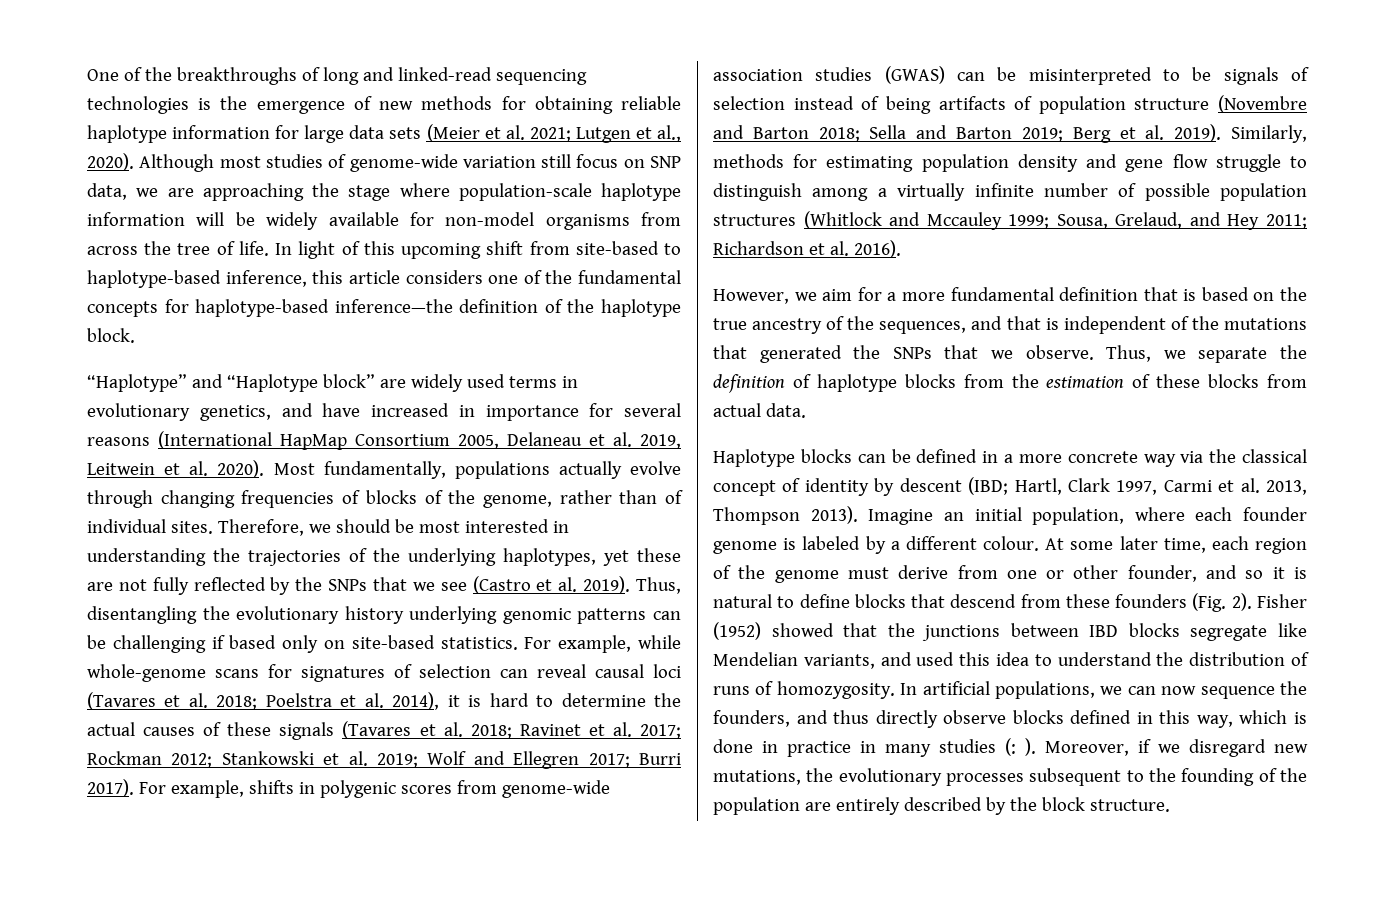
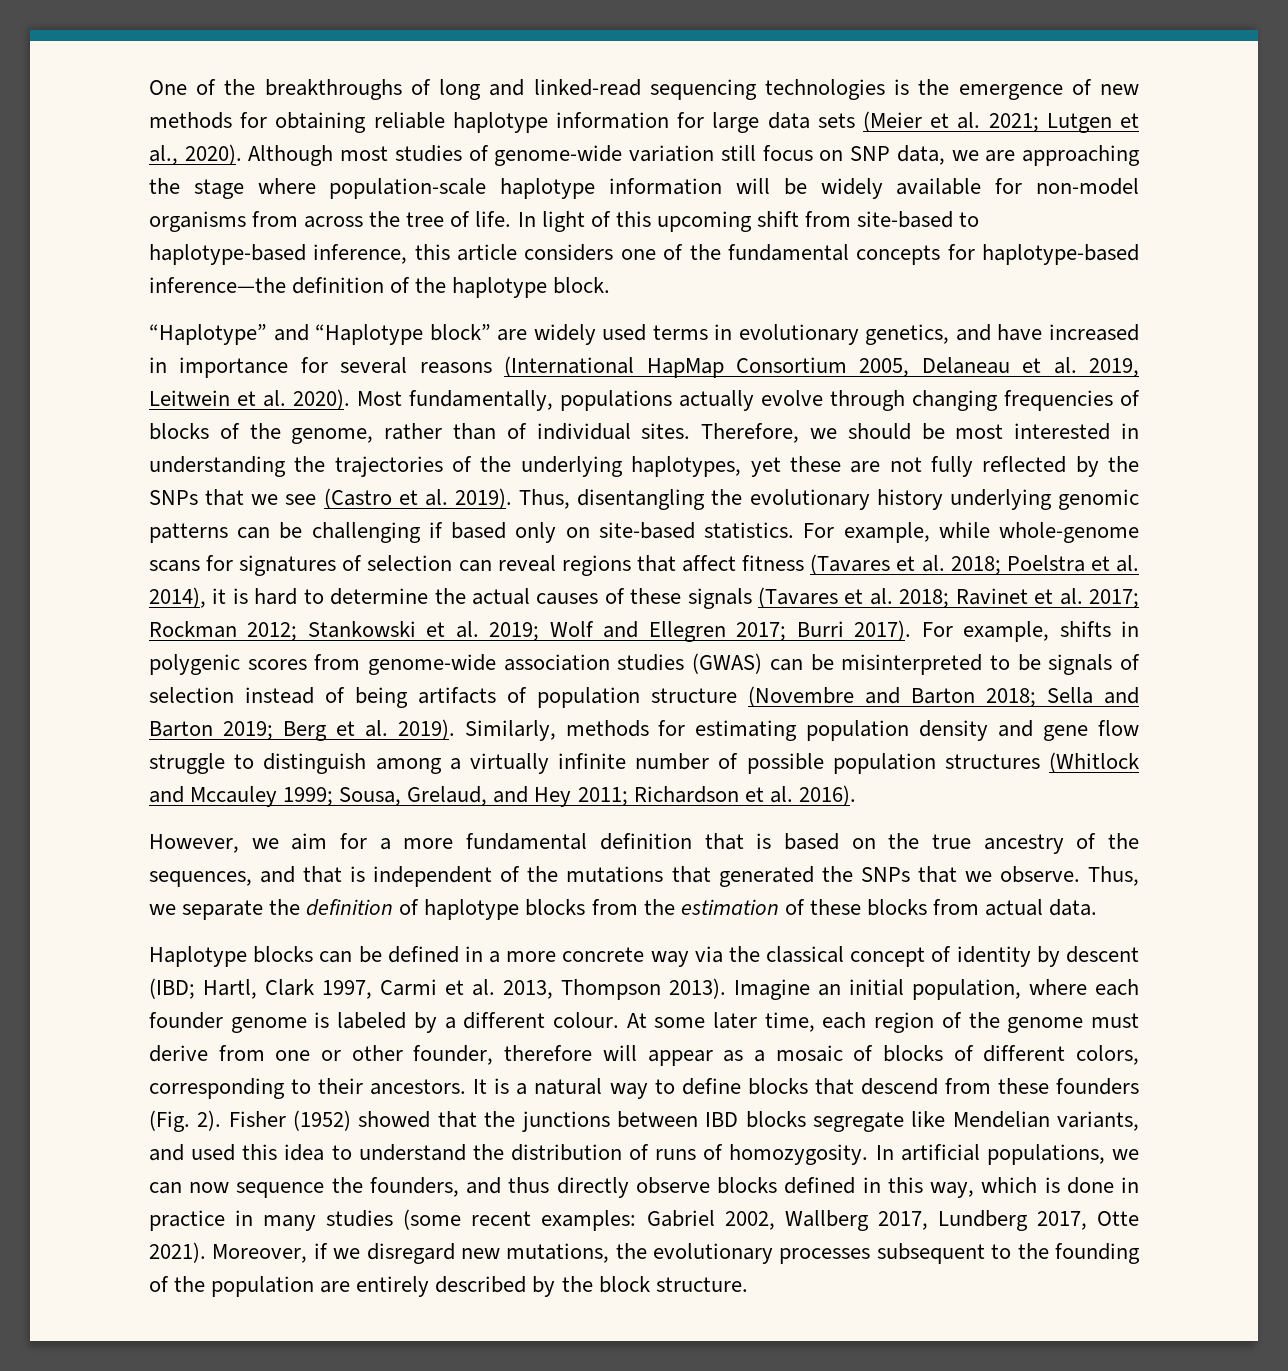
- For example, while whole-genome scans for signatures of selection can reveal causal loci (Tavares et al. 2018; Poelstra et al. 2014), it is hard to determine the actual causes of these signals (Tavares et al. 2018; Ravinet et al. 2017; Rockman 2012; Stankowski et al. 2019; Wolf and Ellegren 2017; Burri 2017).
+ For example, while whole-genome scans for signatures of selection can reveal regions that affect fitness (Tavares et al. 2018; Poelstra et al. 2014), it is hard to determine the actual causes of these signals (Tavares et al. 2018; Ravinet et al. 2017; Rockman 2012; Stankowski et al. 2019; Wolf and Ellegren 2017; Burri 2017).
- At some later time, each region of the genome must derive from one or other founder, and so it is natural to define blocks that descend from these founders (Fig. 2).
+ At some later time, each region of the genome must derive from one or other founder, therefore will appear as a mosaic of blocks of different colors, corresponding to their ancestors. It is a natural way to define blocks that descend from these founders (Fig. 2).
- In artificial populations, we can now sequence the founders, and thus directly observe blocks defined in this way, which is done in practice in many studies (: ).
+ In artificial populations, we can now sequence the founders, and thus directly observe blocks defined in this way, which is done in practice in many studies (some recent examples: Gabriel 2002, Wallberg 2017, Lundberg 2017, Otte 2021).

